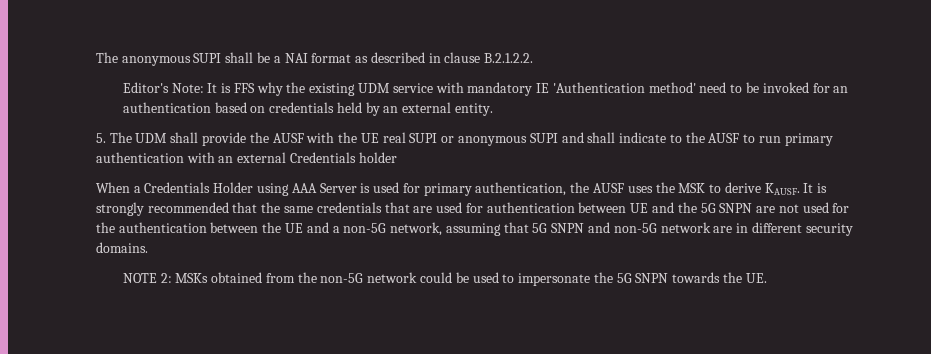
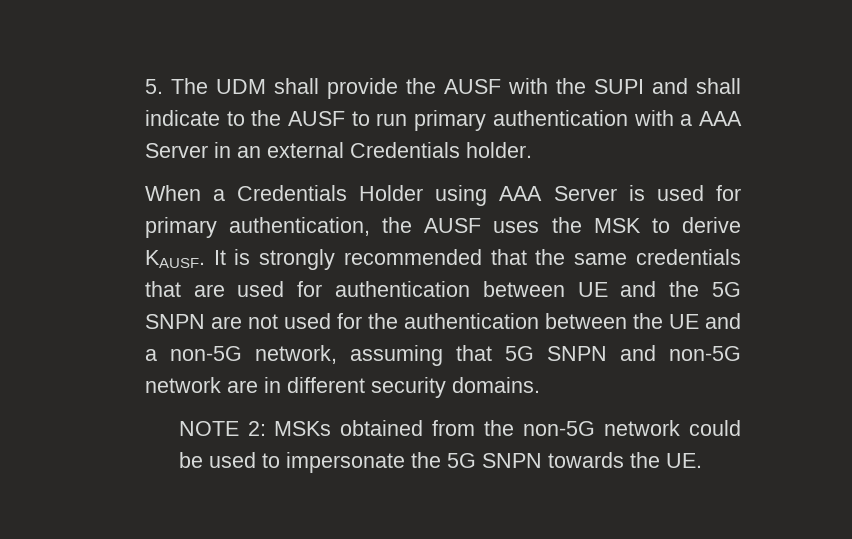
- The anonymous SUPI shall be a NAI format as described in clause B.2.1.2.2.
- Editor's Note: It is FFS why the existing UDM service with mandatory IE 'Authentication method' need to be invoked for an authentication based on credentials held by an external entity.
- 5. The UDM shall provide the AUSF with the UE real SUPI or anonymous SUPI and shall indicate to the AUSF to run primary authentication with an external Credentials holder
+ 5. The UDM shall provide the AUSF with the SUPI and shall indicate to the AUSF to run primary authentication with a AAA Server in an external Credentials holder.

